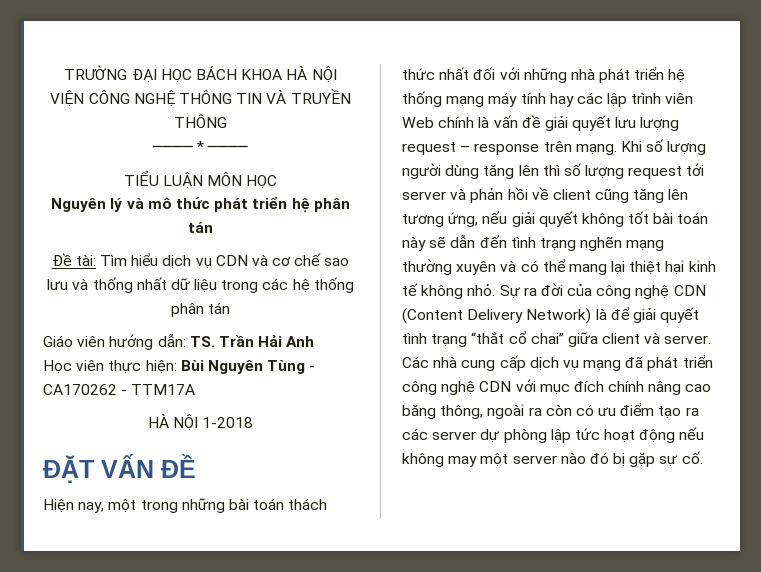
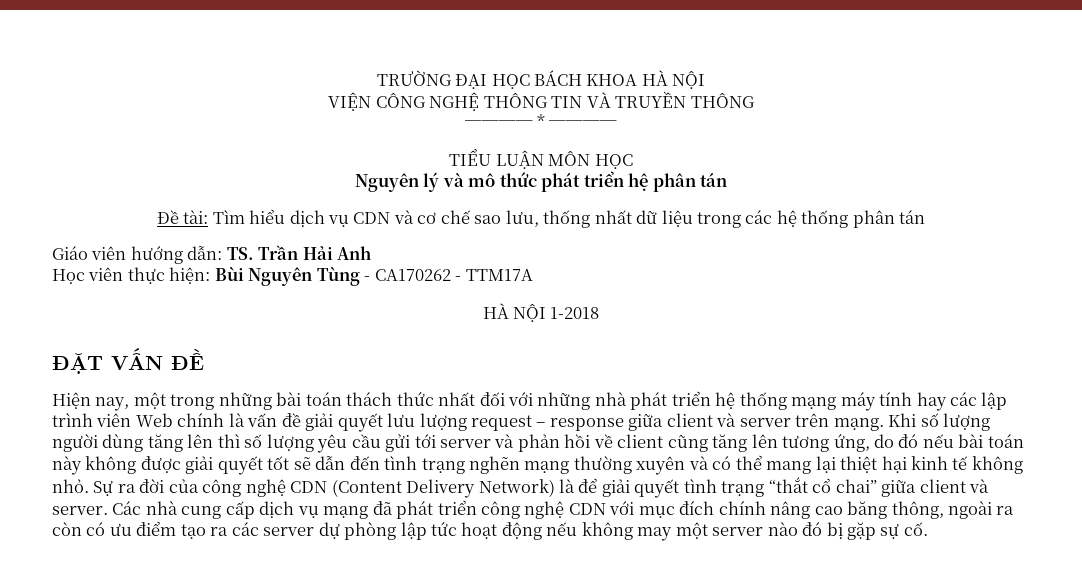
- Đề tài: Tìm hiểu dịch vụ CDN và cơ chế sao lưu và thống nhất dữ liệu trong các hệ thống phân tán
+ Đề tài: Tìm hiểu dịch vụ CDN và cơ chế sao lưu, thống nhất dữ liệu trong các hệ thống phân tán
- Hiện nay, một trong những bài toán thách thức nhất đối với những nhà phát triển hệ thống mạng máy tính hay các lập trình viên Web chính là vấn đề giải quyết lưu lượng request – response trên mạng.
+ Hiện nay, một trong những bài toán thách thức nhất đối với những nhà phát triển hệ thống mạng máy tính hay các lập trình viên Web chính là vấn đề giải quyết lưu lượng request – response giữa client và server trên mạng.
- Khi số lượng người dùng tăng lên thì số lượng request tới server và phản hồi về client cũng tăng lên tương ứng, nếu giải quyết không tốt bài toán này sẽ dẫn đến tình trạng nghẽn mạng thường xuyên và có thể mang lại thiệt hại kinh tế không nhỏ.
+ Khi số lượng người dùng tăng lên thì số lượng yêu cầu gửi tới server và phản hồi về client cũng tăng lên tương ứng, do đó nếu bài toán này không được giải quyết tốt sẽ dẫn đến tình trạng nghẽn mạng thường xuyên và có thể mang lại thiệt hại kinh tế không nhỏ.

